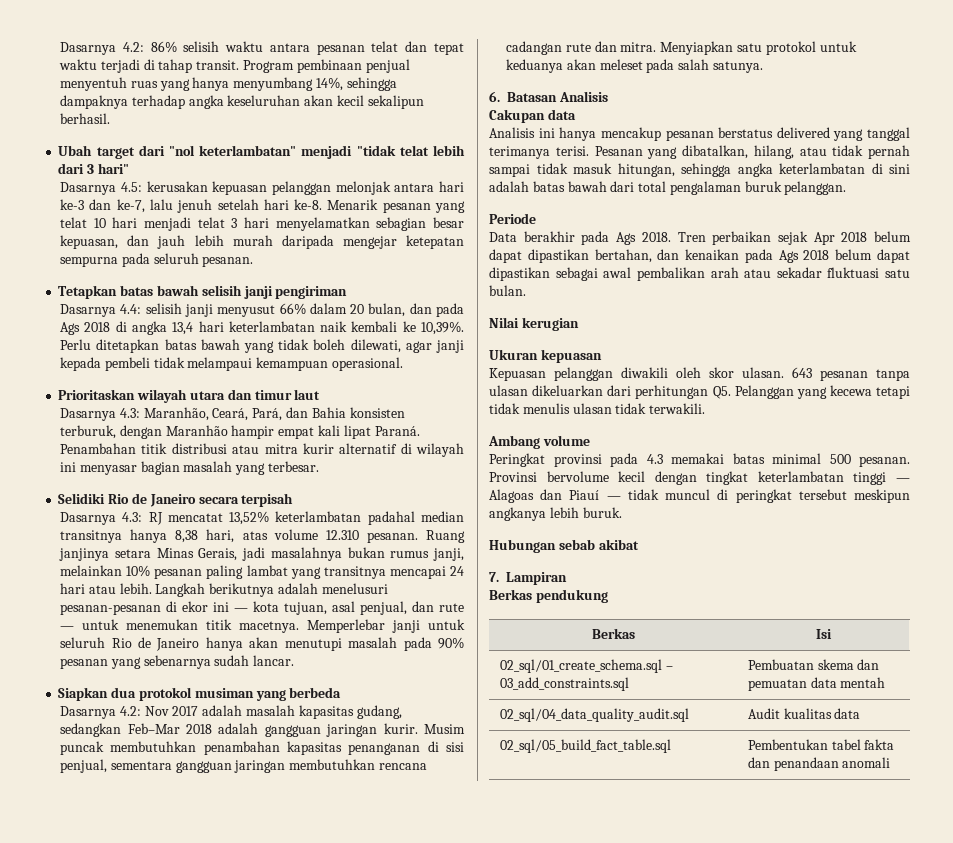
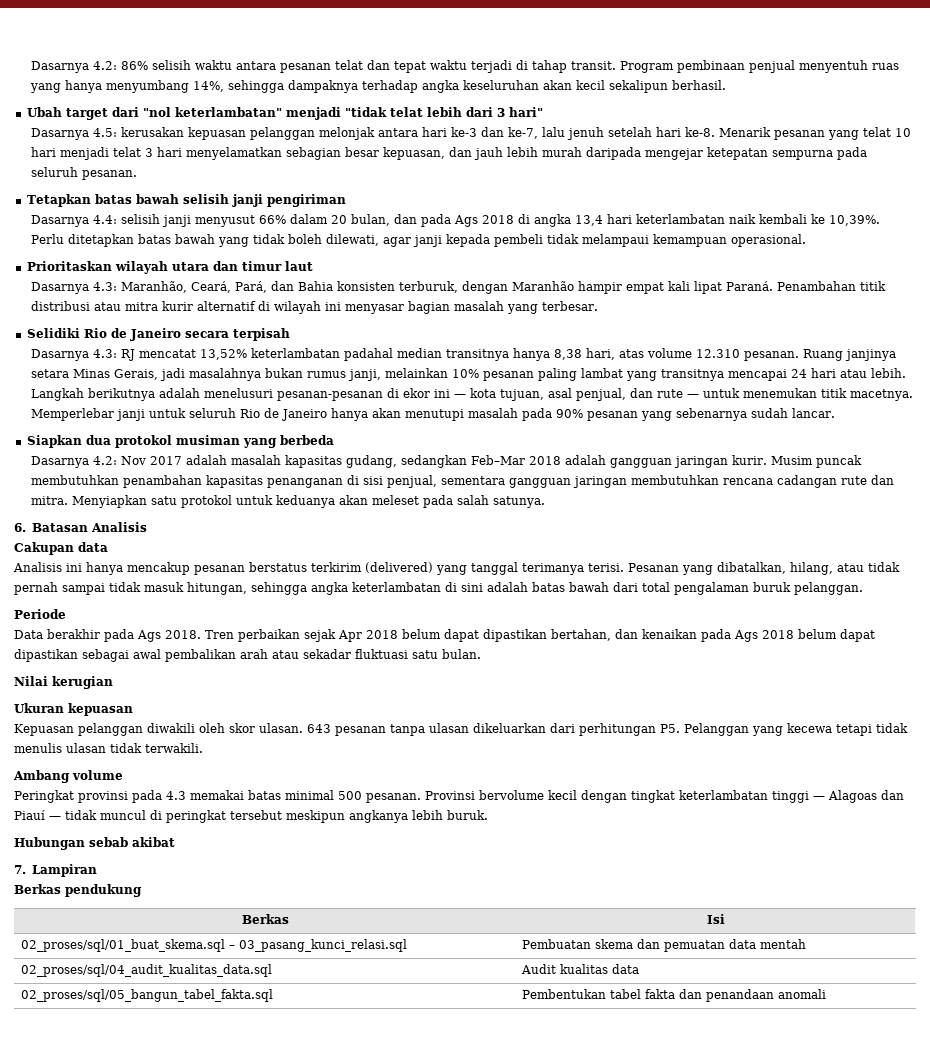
- Analisis ini hanya mencakup pesanan berstatus delivered yang tanggal terimanya terisi.
+ Analisis ini hanya mencakup pesanan berstatus terkirim (delivered) yang tanggal terimanya terisi.
- 643 pesanan tanpa ulasan dikeluarkan dari perhitungan Q5. Pelanggan yang kecewa tetapi tidak menulis ulasan tidak terwakili.
+ 643 pesanan tanpa ulasan dikeluarkan dari perhitungan P5. Pelanggan yang kecewa tetapi tidak menulis ulasan tidak terwakili.
- 02_sql/01_create_schema.sql – 03_add_constraints.sql | Pembuatan skema dan pemuatan data mentah
+ 02_proses/sql/01_buat_skema.sql – 03_pasang_kunci_relasi.sql | Pembuatan skema dan pemuatan data mentah
- 02_sql/04_data_quality_audit.sql | Audit kualitas data
+ 02_proses/sql/04_audit_kualitas_data.sql | Audit kualitas data
- 02_sql/05_build_fact_table.sql | Pembentukan tabel fakta dan penandaan anomali
+ 02_proses/sql/05_bangun_tabel_fakta.sql | Pembentukan tabel fakta dan penandaan anomali

